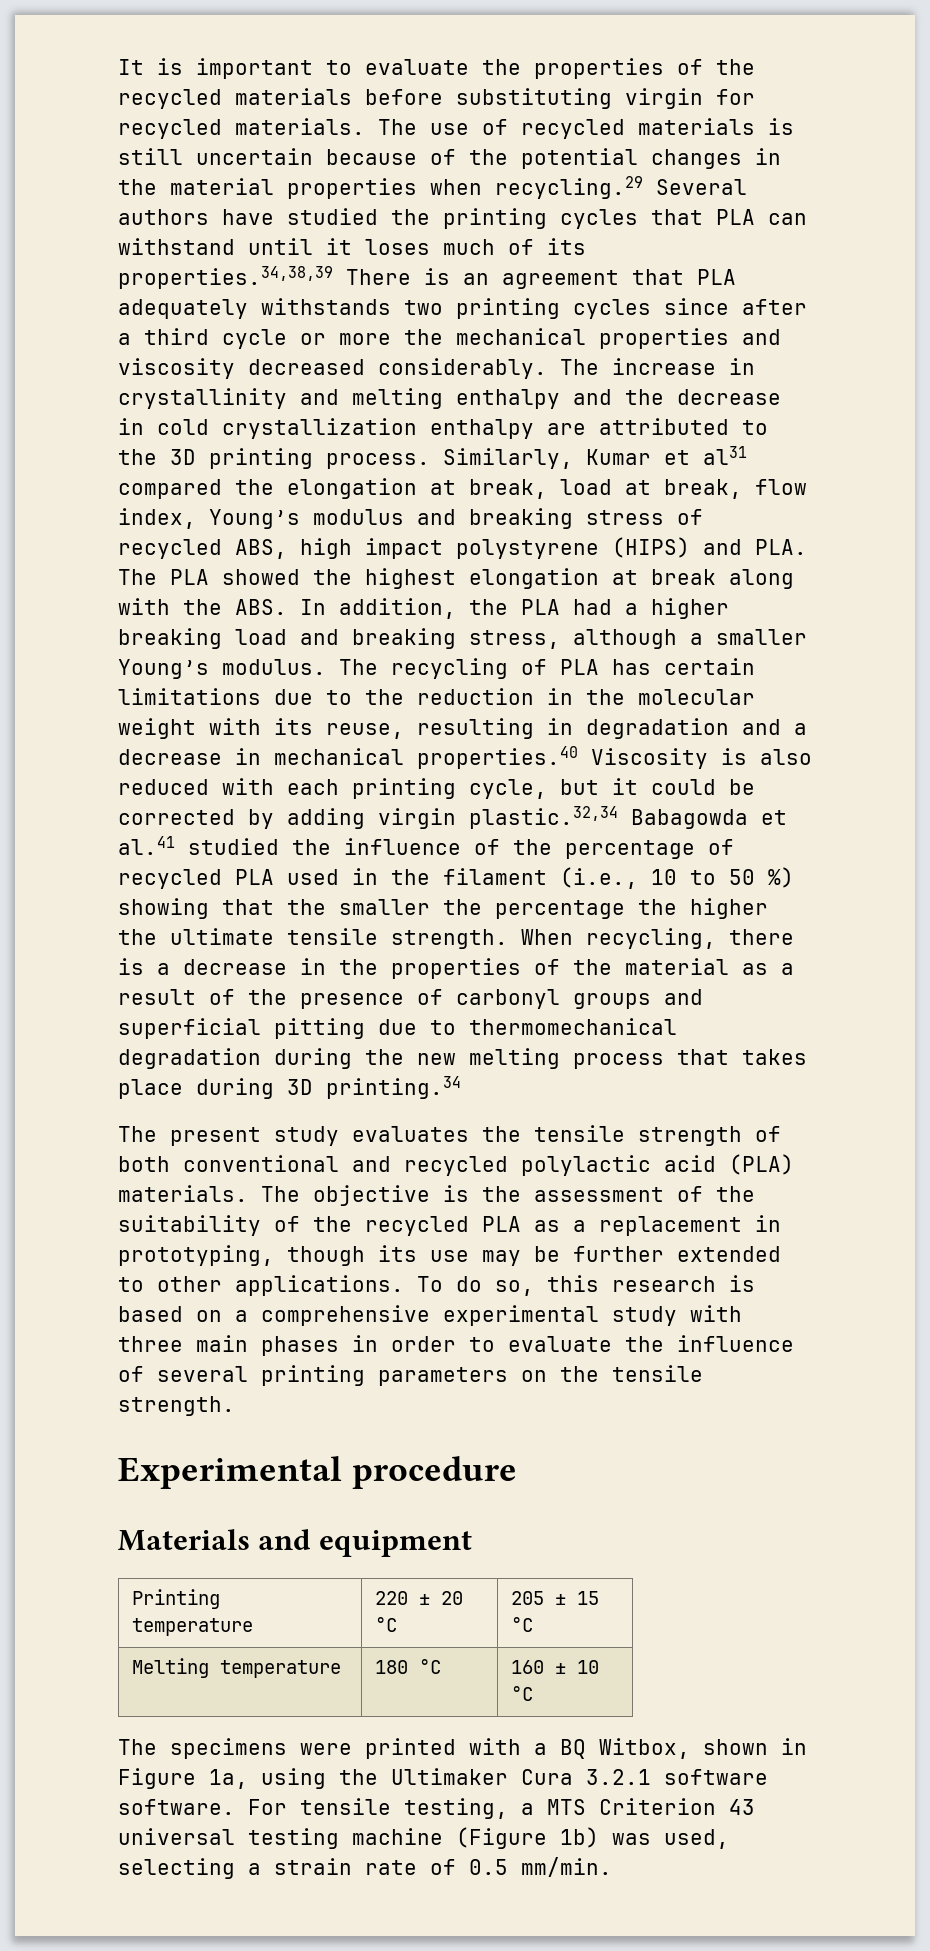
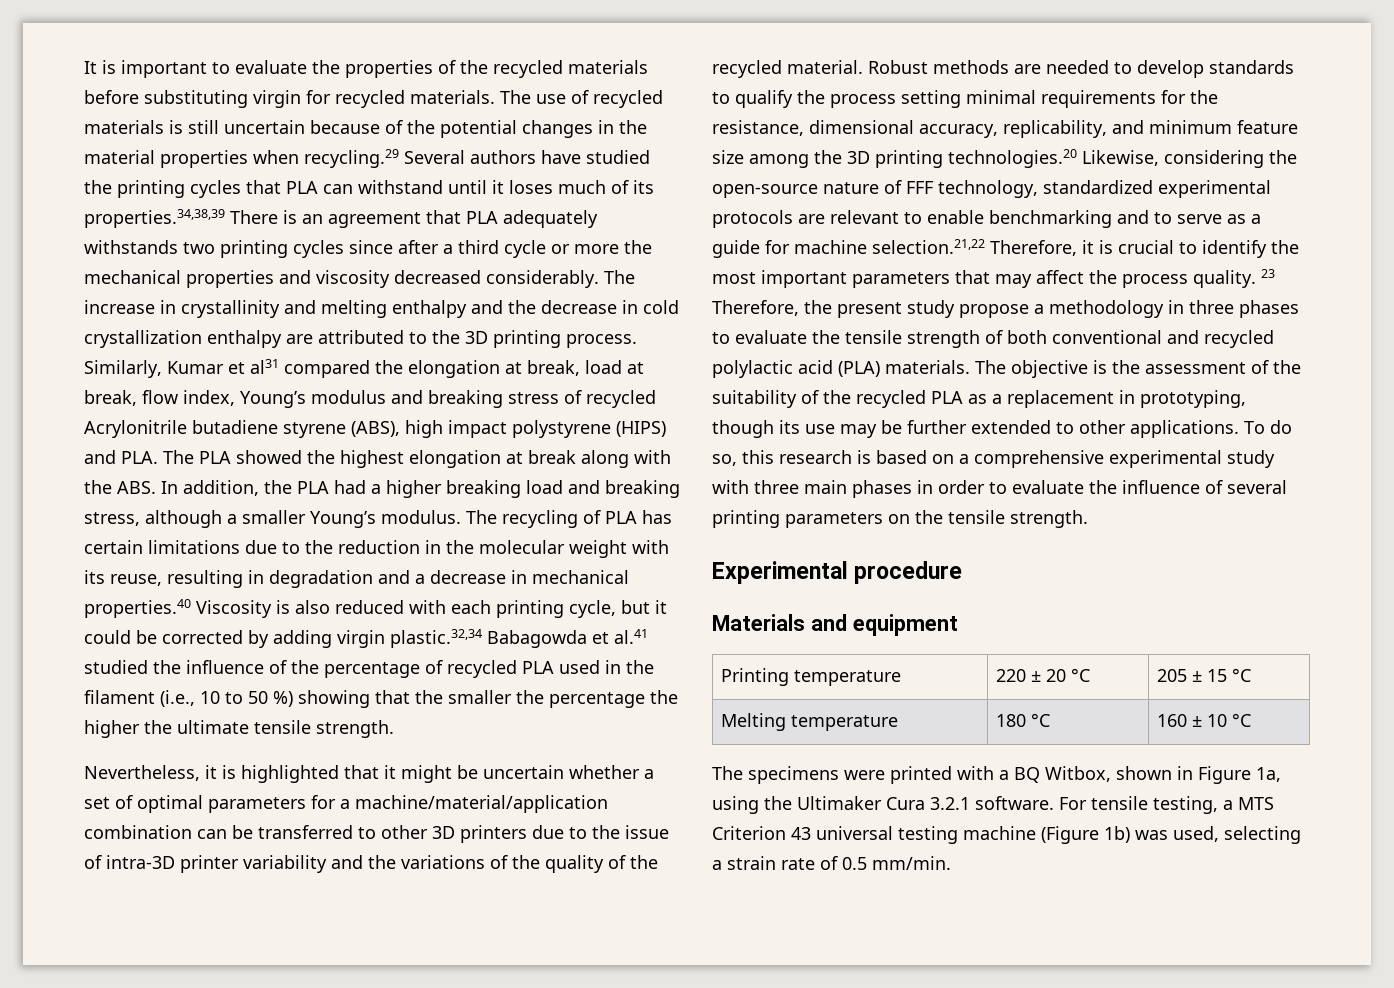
- Similarly, Kumar et al31 compared the elongation at break, load at break, flow index, Young’s modulus and breaking stress of recycled ABS, high impact polystyrene (HIPS) and PLA. The PLA showed the highest elongation at break along with the ABS. In addition, the PLA had a higher breaking load and breaking stress, although a smaller Young’s modulus.
+ Similarly, Kumar et al31 compared the elongation at break, load at break, flow index, Young’s modulus and breaking stress of recycled Acrylonitrile butadiene styrene (ABS), high impact polystyrene (HIPS) and PLA. The PLA showed the highest elongation at break along with the ABS. In addition, the PLA had a higher breaking load and breaking stress, although a smaller Young’s modulus.
- The recycling of PLA has certain limitations due to the reduction in the molecular weight with its reuse, resulting in degradation and a decrease in mechanical properties.40 Viscosity is also reduced with each printing cycle, but it could be corrected by adding virgin plastic.32,34 Babagowda et al.41 studied the influence of the percentage of recycled PLA used in the filament (i.e., 10 to 50 %) showing that the smaller the percentage the higher the ultimate tensile strength. When recycling, there is a decrease in the properties of the material as a result of the presence of carbonyl groups and superficial pitting due to thermomechanical degradation during the new melting process that takes place during 3D printing.34
- The present study evaluates the tensile strength of both conventional and recycled polylactic acid (PLA) materials.
+ The recycling of PLA has certain limitations due to the reduction in the molecular weight with its reuse, resulting in degradation and a decrease in mechanical properties.40 Viscosity is also reduced with each printing cycle, but it could be corrected by adding virgin plastic.32,34 Babagowda et al.41 studied the influence of the percentage of recycled PLA used in the filament (i.e., 10 to 50 %) showing that the smaller the percentage the higher the ultimate tensile strength.
+ Nevertheless, it is highlighted that it might be uncertain whether a set of optimal parameters for a machine/material/application combination can be transferred to other 3D printers due to the issue of intra-3D printer variability and the variations of the quality of the recycled material. Robust methods are needed to develop standards to qualify the process setting minimal requirements for the resistance, dimensional accuracy, replicability, and minimum feature size among the 3D printing technologies.20 Likewise, considering the open-source nature of FFF technology, standardized experimental protocols are relevant to enable benchmarking and to serve as a guide for machine selection.21,22 Therefore, it is crucial to identify the most important parameters that may affect the process quality. 23 Therefore, the present study propose a methodology in three phases to evaluate the tensile strength of both conventional and recycled polylactic acid (PLA) materials.
- The specimens were printed with a BQ Witbox, shown in Figure 1a, using the Ultimaker Cura 3.2.1 software software.
+ The specimens were printed with a BQ Witbox, shown in Figure 1a, using the Ultimaker Cura 3.2.1 software.

